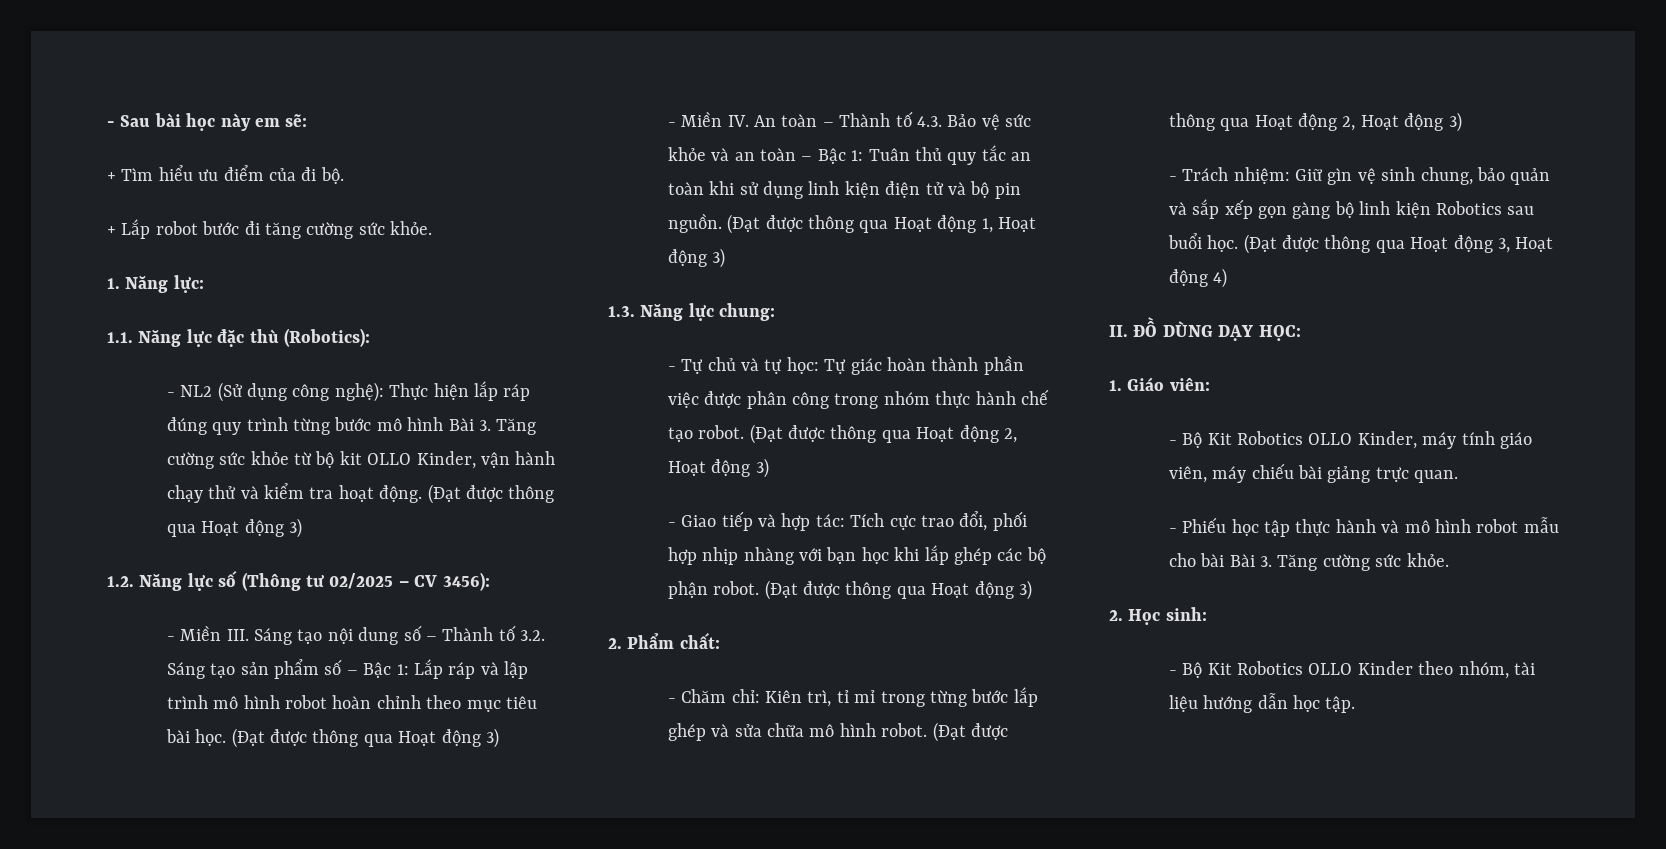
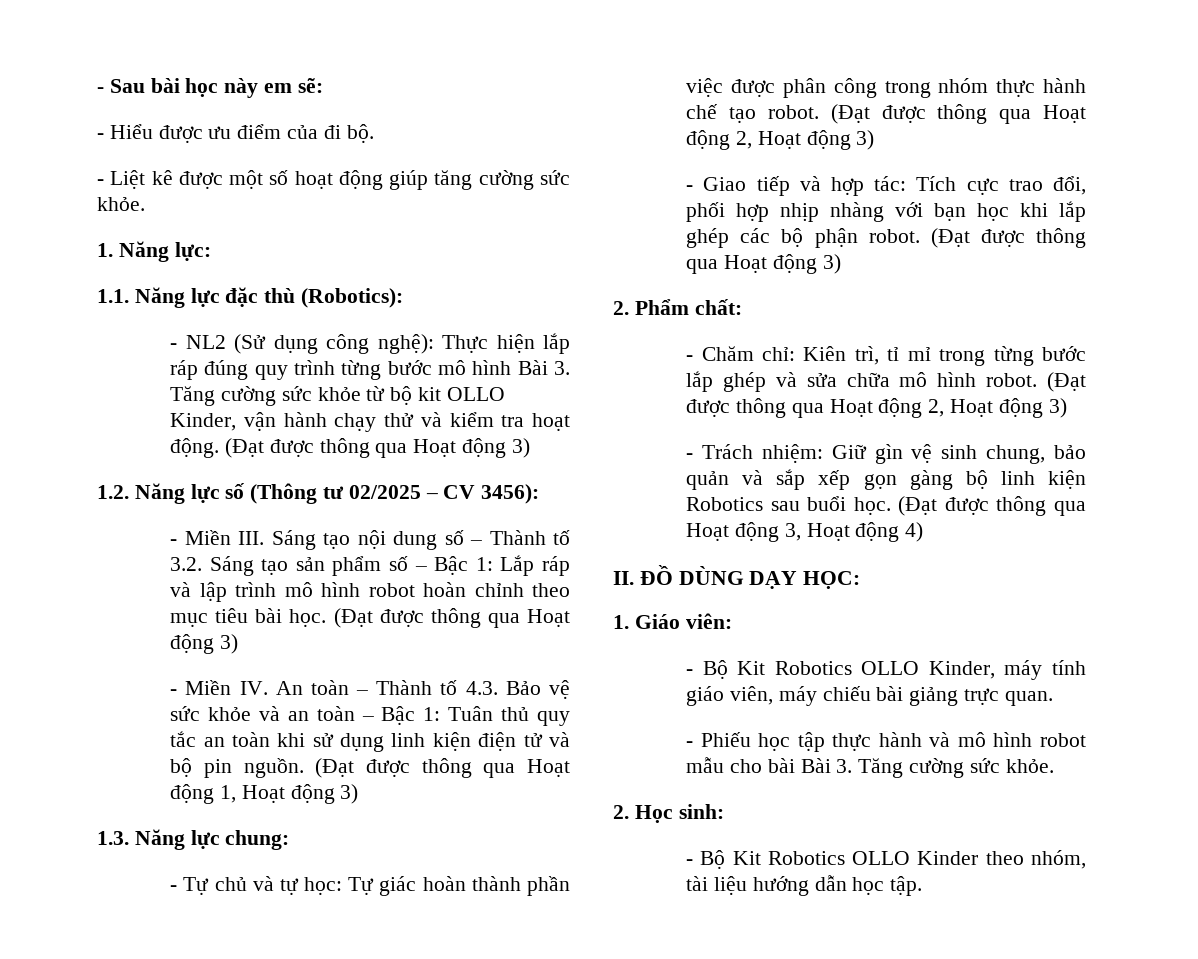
- + Tìm hiểu ưu điểm của đi bộ.
+ - Hiểu được ưu điểm của đi bộ.
- + Lắp robot bước đi tăng cường sức khỏe.
+ - Liệt kê được một số hoạt động giúp tăng cường sức khỏe.

